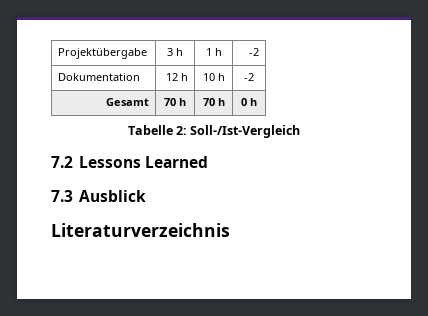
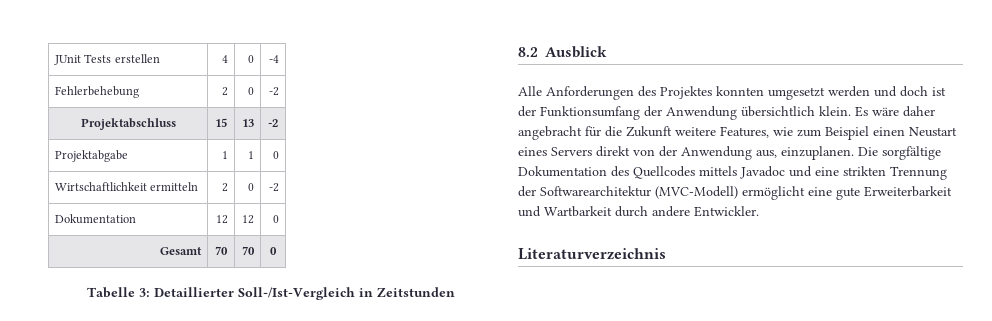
- Projektübergabe | 3 h | 1 h | -2
+ JUnit Tests erstellen | 4 | 0 | -4
+ Fehlerbehebung | 2 | 0 | -2
+ Projektabschluss | 15 | 13 | -2
+ Projektabgabe | 1 | 1 | 0
+ Wirtschaftlichkeit ermitteln | 2 | 0 | -2
- Dokumentation | 12 h | 10 h | -2
+ Dokumentation | 12 | 12 | 0
- Gesamt | 70 h | 70 h | 0 h
+ Gesamt | 70 | 70 | 0
- Tabelle 2: Soll-/Ist-Vergleich
- 7.2 Lessons Learned
- 7.3 Ausblick
+ Tabelle 3: Detaillierter Soll-/Ist-Vergleich in Zeitstunden
+ 8.2 Ausblick
+ Alle Anforderungen des Projektes konnten umgesetzt werden und doch ist der Funktionsumfang der Anwendung übersichtlich klein. Es wäre daher angebracht für die Zukunft weitere Features, wie zum Beispiel einen Neustart eines Servers direkt von der Anwendung aus, einzuplanen. Die sorgfältige Dokumentation des Quellcodes mittels Javadoc und eine strikten Trennung der Softwarearchitektur (MVC-Modell) ermöglicht eine gute Erweiterbarkeit und Wartbarkeit durch andere Entwickler.

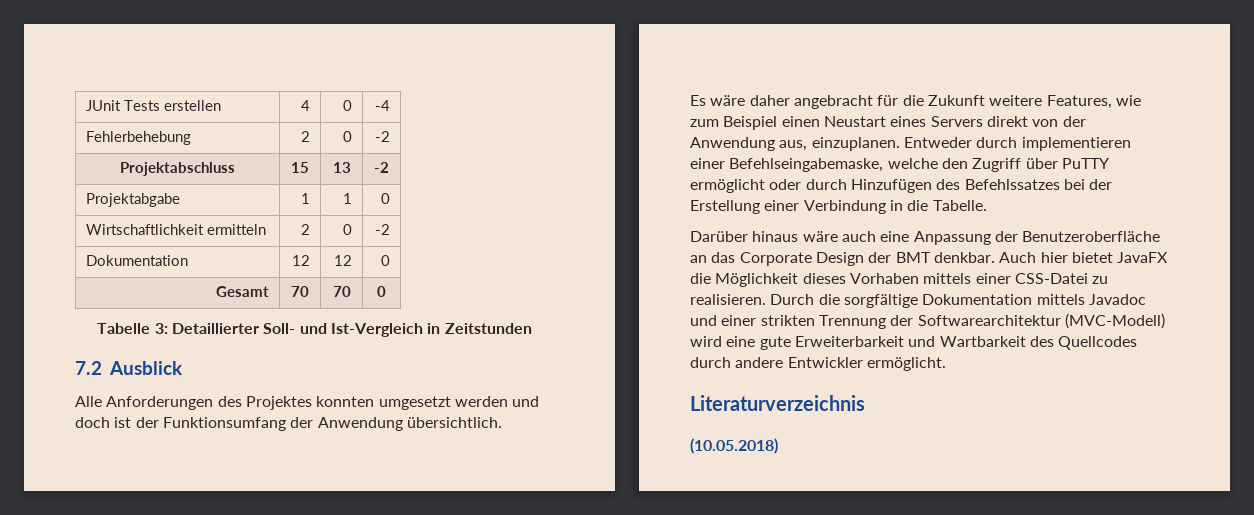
- Tabelle 3: Detaillierter Soll-/Ist-Vergleich in Zeitstunden
+ Tabelle 3: Detaillierter Soll- und Ist-Vergleich in Zeitstunden
- 8.2 Ausblick
+ 7.2 Ausblick
- Alle Anforderungen des Projektes konnten umgesetzt werden und doch ist der Funktionsumfang der Anwendung übersichtlich klein. Es wäre daher angebracht für die Zukunft weitere Features, wie zum Beispiel einen Neustart eines Servers direkt von der Anwendung aus, einzuplanen.
+ Alle Anforderungen des Projektes konnten umgesetzt werden und doch ist der Funktionsumfang der Anwendung übersichtlich.
+ Es wäre daher angebracht für die Zukunft weitere Features, wie zum Beispiel einen Neustart eines Servers direkt von der Anwendung aus, einzuplanen.
- Die sorgfältige Dokumentation des Quellcodes mittels Javadoc und eine strikten Trennung der Softwarearchitektur (MVC-Modell) ermöglicht eine gute Erweiterbarkeit und Wartbarkeit durch andere Entwickler.
+ Entweder durch implementieren einer Befehlseingabemaske, welche den Zugriff über PuTTY ermöglicht oder durch Hinzufügen des Befehlssatzes bei der Erstellung einer Verbindung in die Tabelle.
+ Darüber hinaus wäre auch eine Anpassung der Benutzeroberfläche an das Corporate Design der BMT denkbar. Auch hier bietet JavaFX die Möglichkeit dieses Vorhaben mittels einer CSS-Datei zu realisieren. Durch die sorgfältige Dokumentation mittels Javadoc und einer strikten Trennung der Softwarearchitektur (MVC-Modell) wird eine gute Erweiterbarkeit und Wartbarkeit des Quellcodes durch andere Entwickler ermöglicht.
+ (10.05.2018)

